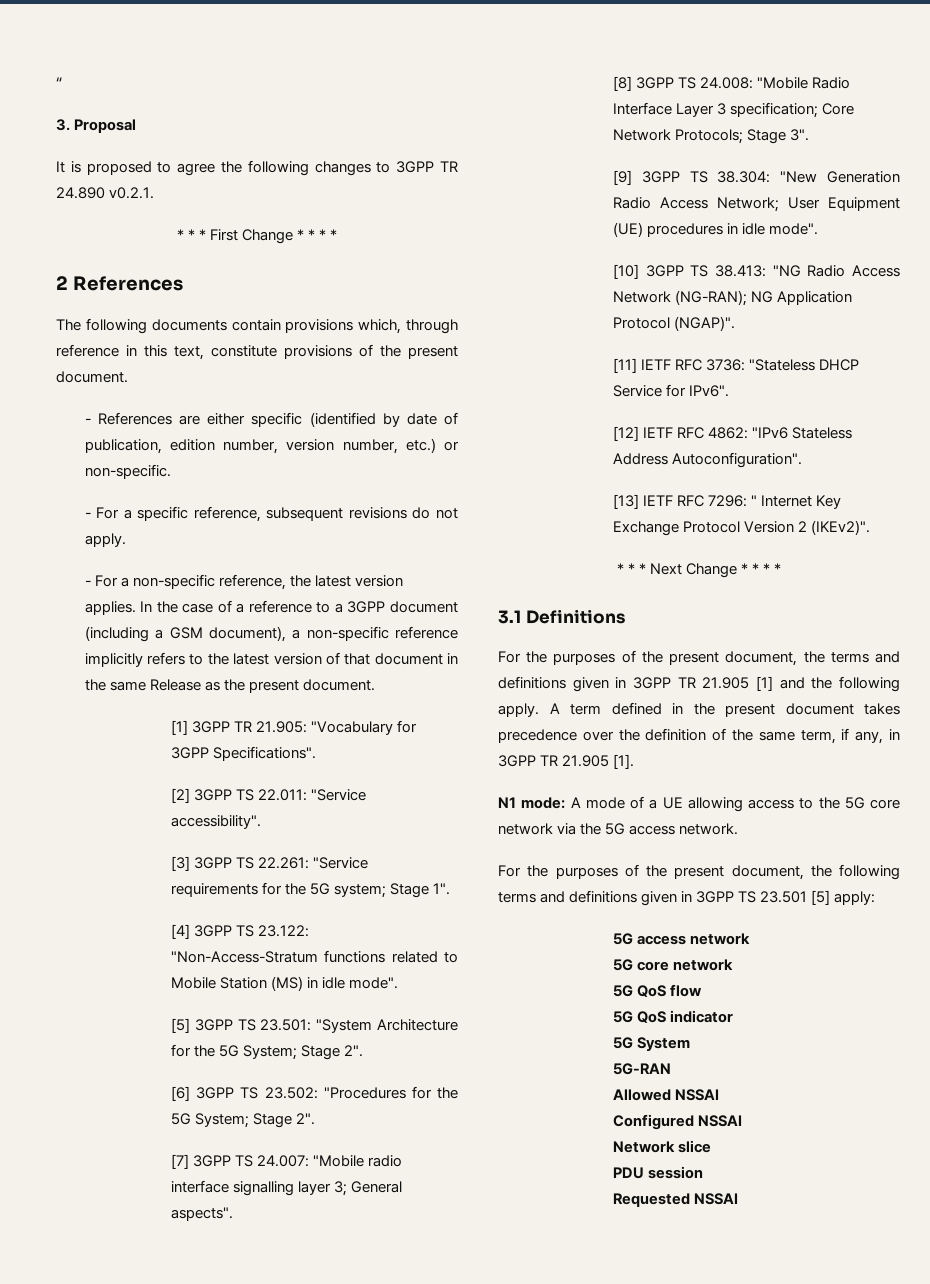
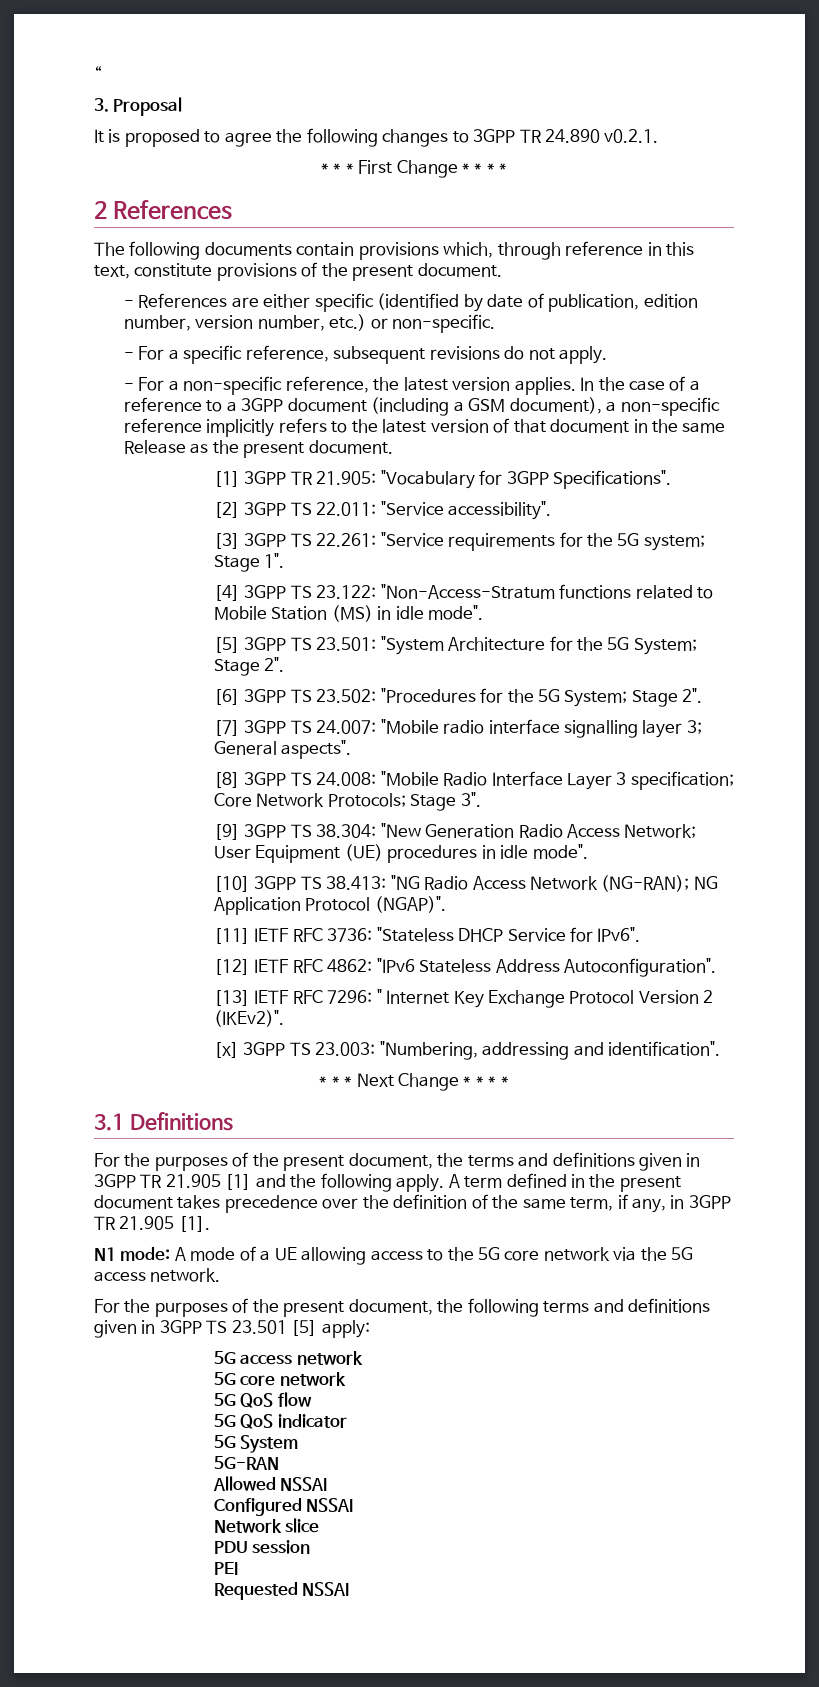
+ [x] 3GPP TS 23.003: "Numbering, addressing and identification".
+ PEI

